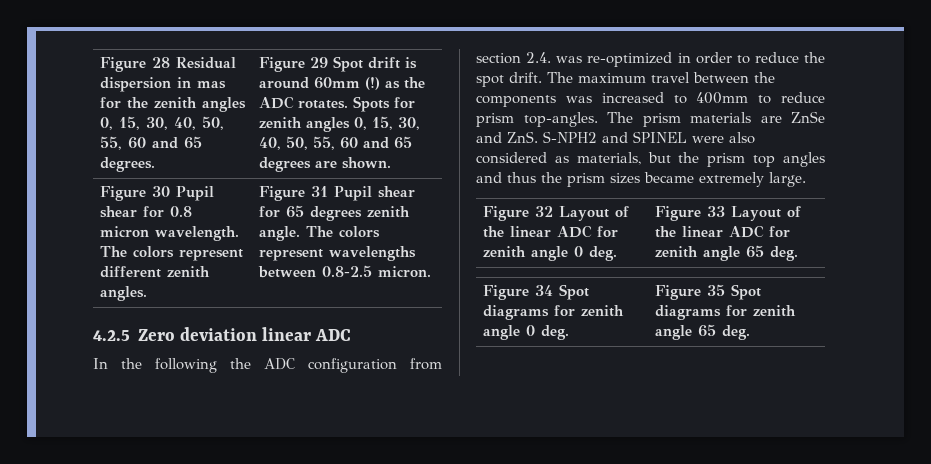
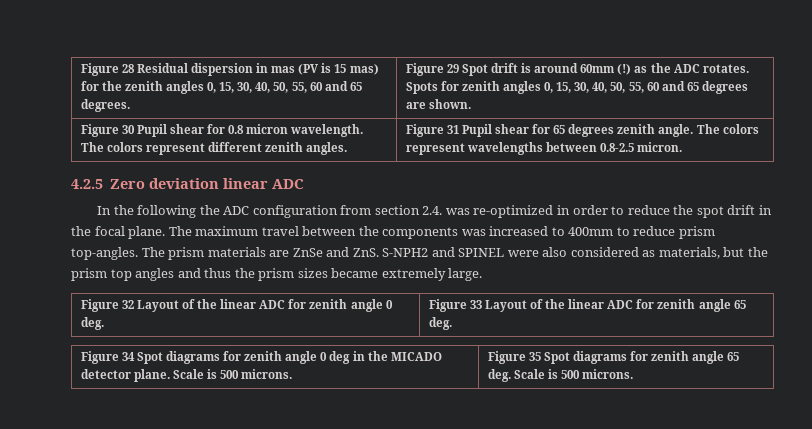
- Figure 28 Residual dispersion in mas for the zenith angles 0, 15, 30, 40, 50, 55, 60 and 65 degrees.
+ Figure 28 Residual dispersion in mas (PV is 15 mas) for the zenith angles 0, 15, 30, 40, 50, 55, 60 and 65 degrees.
- In the following the ADC configuration from section 2.4. was re-optimized in order to reduce the spot drift.
+ In the following the ADC configuration from section 2.4. was re-optimized in order to reduce the spot drift in the focal plane.
- Figure 34 Spot diagrams for zenith angle 0 deg. | Figure 35 Spot diagrams for zenith angle 65 deg.
+ Figure 34 Spot diagrams for zenith angle 0 deg in the MICADO detector plane. Scale is 500 microns. | Figure 35 Spot diagrams for zenith angle 65 deg. Scale is 500 microns.

